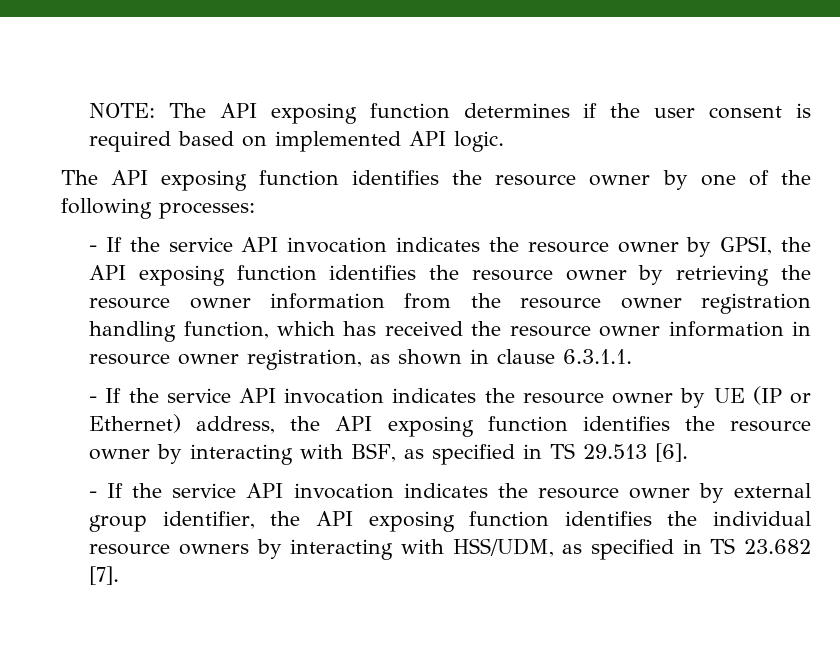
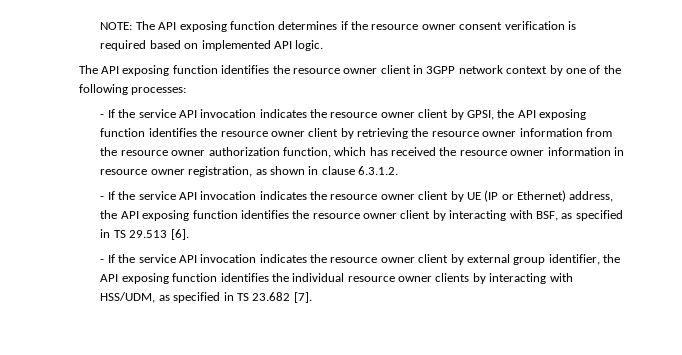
- NOTE: The API exposing function determines if the user consent is required based on implemented API logic.
+ NOTE: The API exposing function determines if the resource owner consent verification is required based on implemented API logic.
- The API exposing function identifies the resource owner by one of the following processes:
+ The API exposing function identifies the resource owner client in 3GPP network context by one of the following processes:
- - If the service API invocation indicates the resource owner by GPSI, the API exposing function identifies the resource owner by retrieving the resource owner information from the resource owner registration handling function, which has received the resource owner information in resource owner registration, as shown in clause 6.3.1.1.
+ - If the service API invocation indicates the resource owner client by GPSI, the API exposing function identifies the resource owner client by retrieving the resource owner information from the resource owner authorization function, which has received the resource owner information in resource owner registration, as shown in clause 6.3.1.2.
- - If the service API invocation indicates the resource owner by UE (IP or Ethernet) address, the API exposing function identifies the resource owner by interacting with BSF, as specified in TS 29.513 [6].
+ - If the service API invocation indicates the resource owner client by UE (IP or Ethernet) address, the API exposing function identifies the resource owner client by interacting with BSF, as specified in TS 29.513 [6].
- - If the service API invocation indicates the resource owner by external group identifier, the API exposing function identifies the individual resource owners by interacting with HSS/UDM, as specified in TS 23.682 [7].
+ - If the service API invocation indicates the resource owner client by external group identifier, the API exposing function identifies the individual resource owner clients by interacting with HSS/UDM, as specified in TS 23.682 [7].

